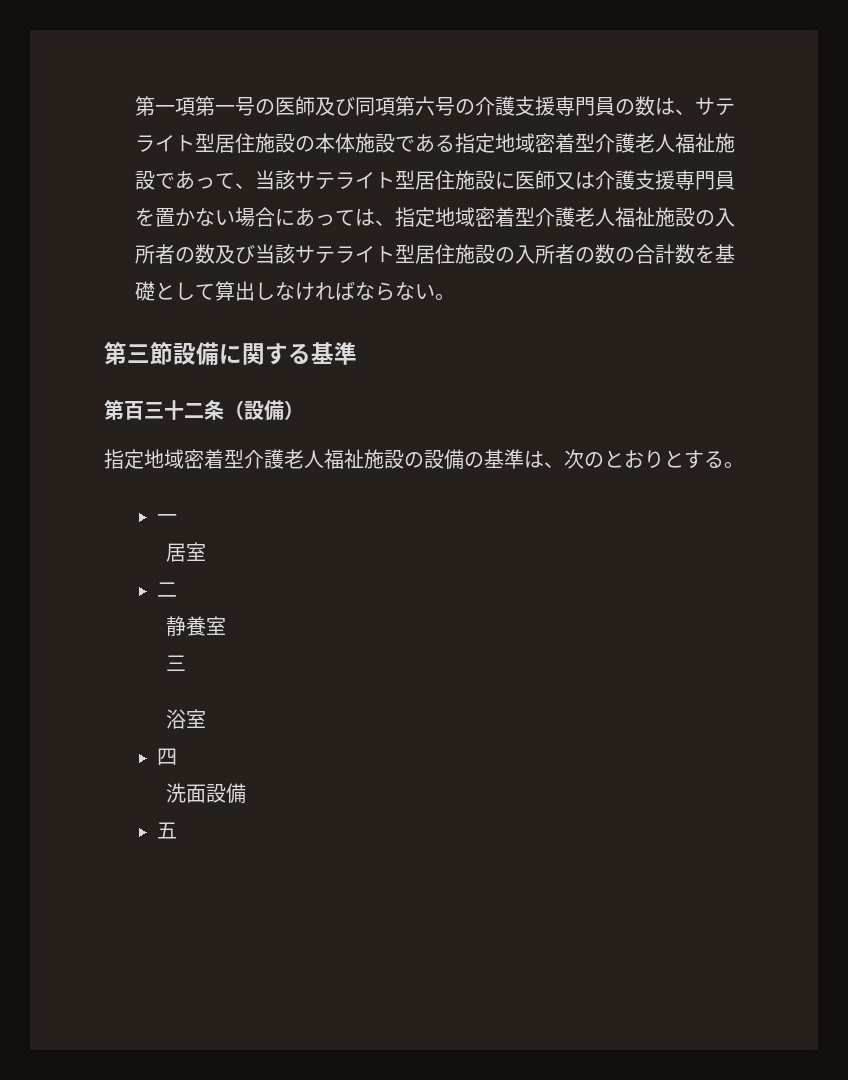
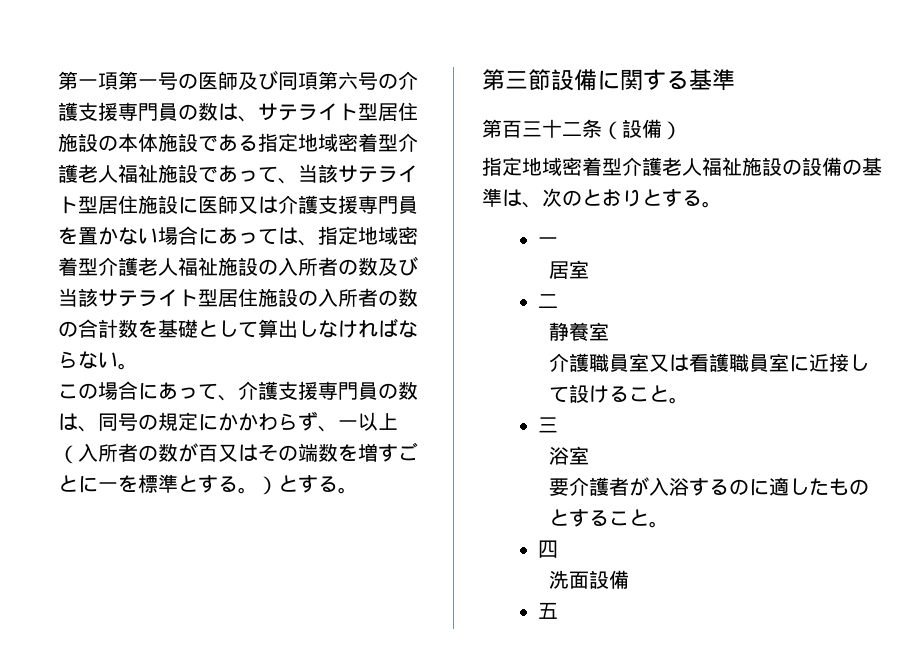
+ この場合にあって、介護支援専門員の数は、同号の規定にかかわらず、一以上（入所者の数が百又はその端数を増すごとに一を標準とする。）とする。
  静養室
+ 介護職員室又は看護職員室に近接して設けること。
  三
  浴室
+ 要介護者が入浴するのに適したものとすること。

